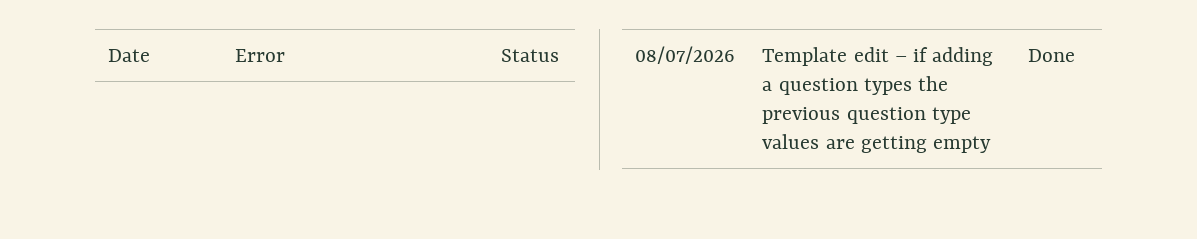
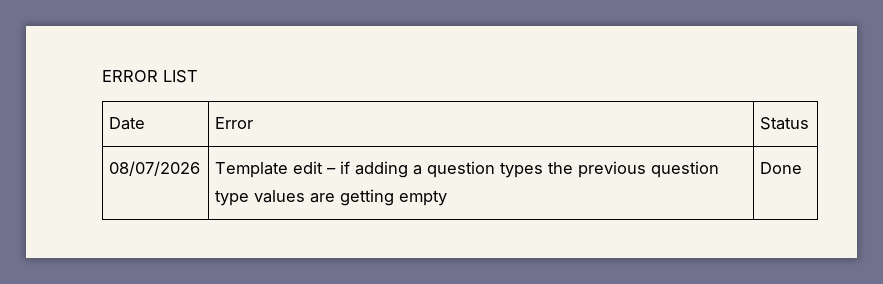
+ ERROR LIST

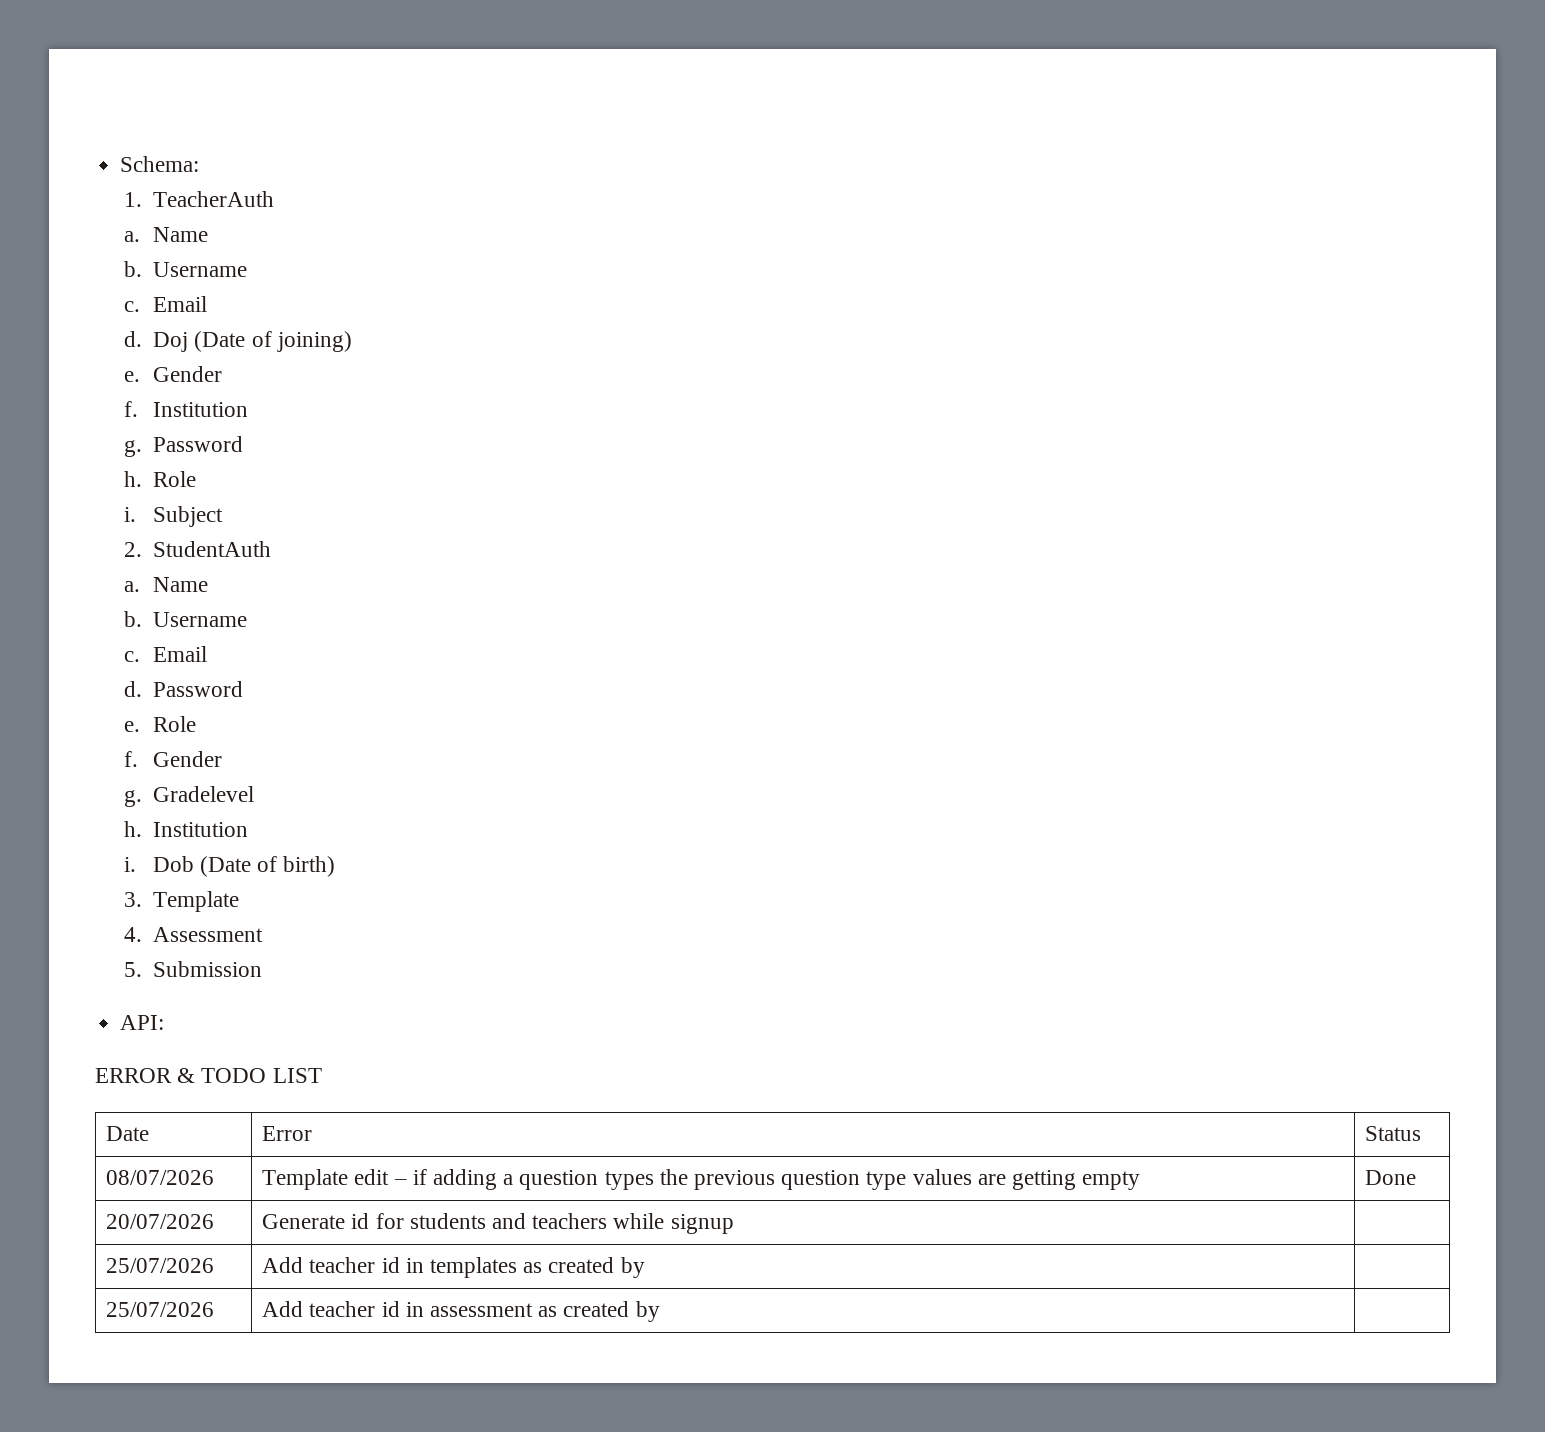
- ERROR LIST
+ Schema:
+ 1. TeacherAuth
+ a. Name
+ b. Username
+ c. Email
+ d. Doj (Date of joining)
+ e. Gender
+ f. Institution
+ g. Password
+ h. Role
+ i. Subject
+ 2. StudentAuth
+ a. Name
+ b. Username
+ c. Email
+ d. Password
+ e. Role
+ f. Gender
+ g. Gradelevel
+ h. Institution
+ i. Dob (Date of birth)
+ 3. Template
+ 4. Assessment
+ 5. Submission
+ API:
+ ERROR & TODO LIST
+ 20/07/2026 | Generate id for students and teachers while signup |
+ 25/07/2026 | Add teacher id in templates as created by |
+ 25/07/2026 | Add teacher id in assessment as created by |

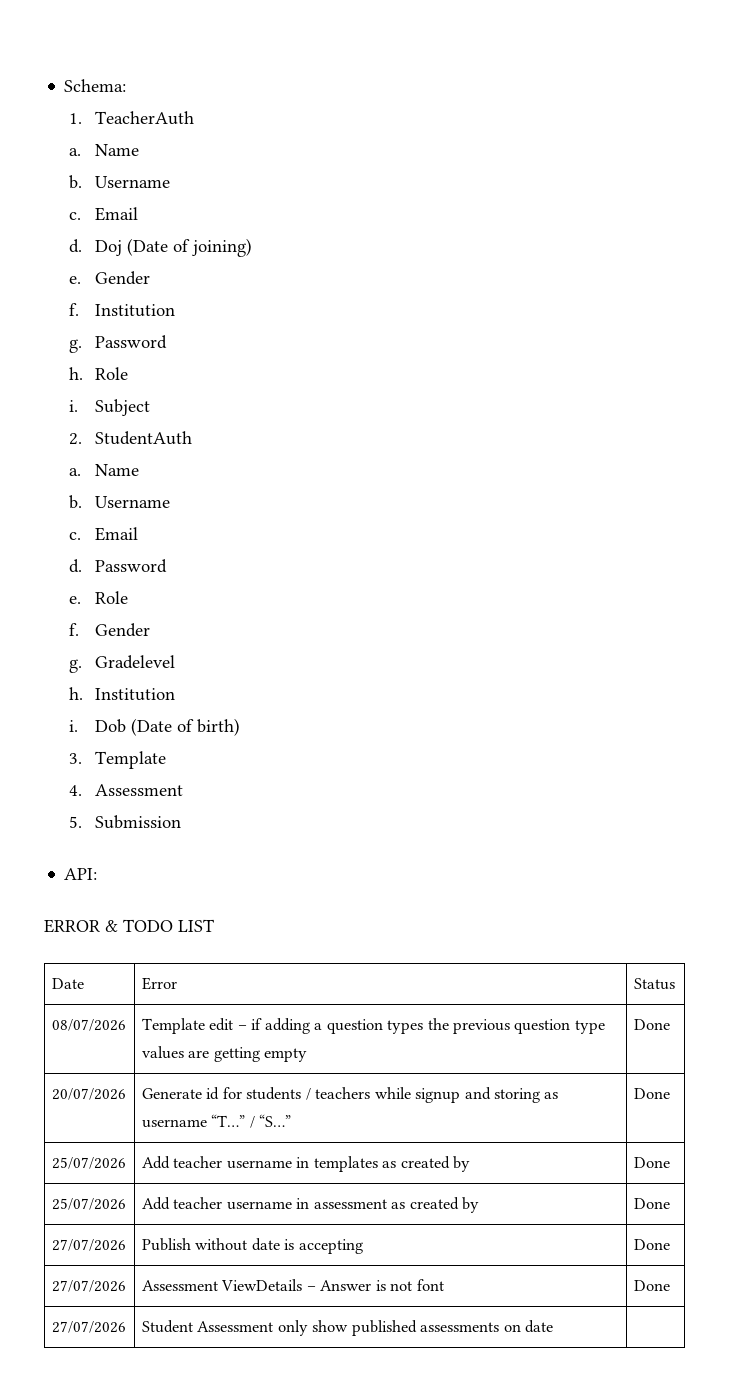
- 20/07/2026 | Generate id for students and teachers while signup |
- 25/07/2026 | Add teacher id in templates as created by |
- 25/07/2026 | Add teacher id in assessment as created by |
+ 20/07/2026 | Generate id for students / teachers while signup and storing as username “T…” / “S…” | Done
+ 25/07/2026 | Add teacher username in templates as created by | Done
+ 25/07/2026 | Add teacher username in assessment as created by | Done
+ 27/07/2026 | Publish without date is accepting | Done
+ 27/07/2026 | Assessment ViewDetails – Answer is not font | Done
+ 27/07/2026 | Student Assessment only show published assessments on date |

